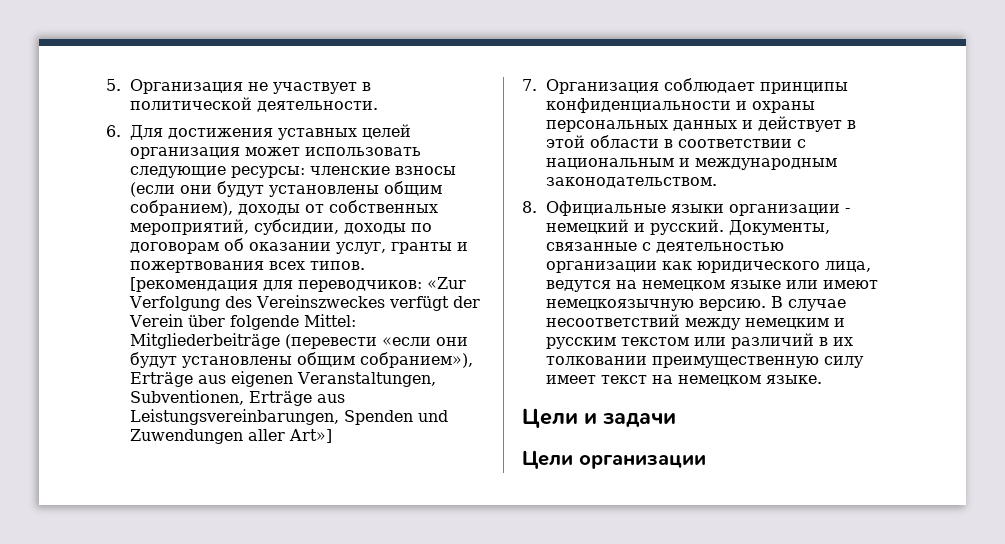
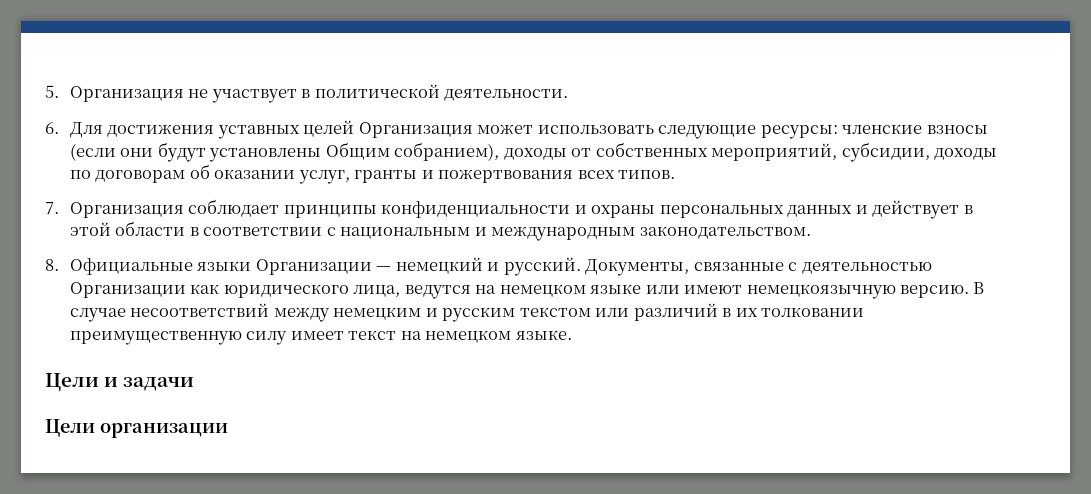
- 6. Для достижения уставных целей организация может использовать следующие ресурсы: членские взносы (если они будут установлены общим собранием), доходы от собственных мероприятий, субсидии, доходы по договорам об оказании услуг, гранты и пожертвования всех типов. [рекомендация для переводчиков: «Zur Verfolgung des Vereinszweckes verfügt der Verein über folgende Mittel: Mitgliederbeiträge (перевести «если они будут установлены общим собранием»), Erträge aus eigenen Veranstaltungen, Subventionen, Erträge aus Leistungsvereinbarungen, Spenden und Zuwendungen aller Art»]
+ 6. Для достижения уставных целей Организация может использовать следующие ресурсы: членские взносы (если они будут установлены Общим собранием), доходы от собственных мероприятий, субсидии, доходы по договорам об оказании услуг, гранты и пожертвования всех типов.
- 8. Официальные языки организации - немецкий и русский.
+ 8. Официальные языки Организации — немецкий и русский.
- Документы, связанные с деятельностью организации как юридического лица, ведутся на немецком языке или имеют немецкоязычную версию.
+ Документы, связанные с деятельностью Организации как юридического лица, ведутся на немецком языке или имеют немецкоязычную версию.

